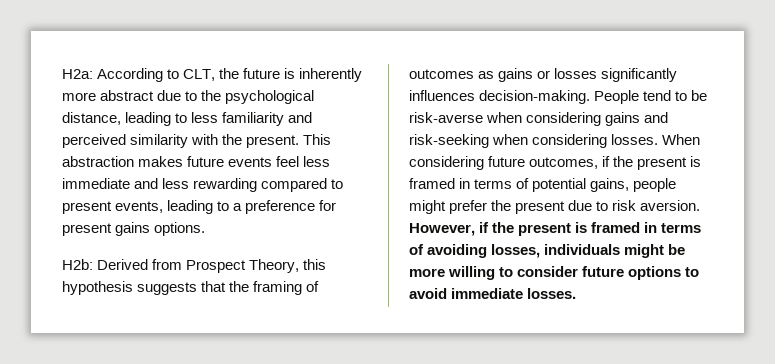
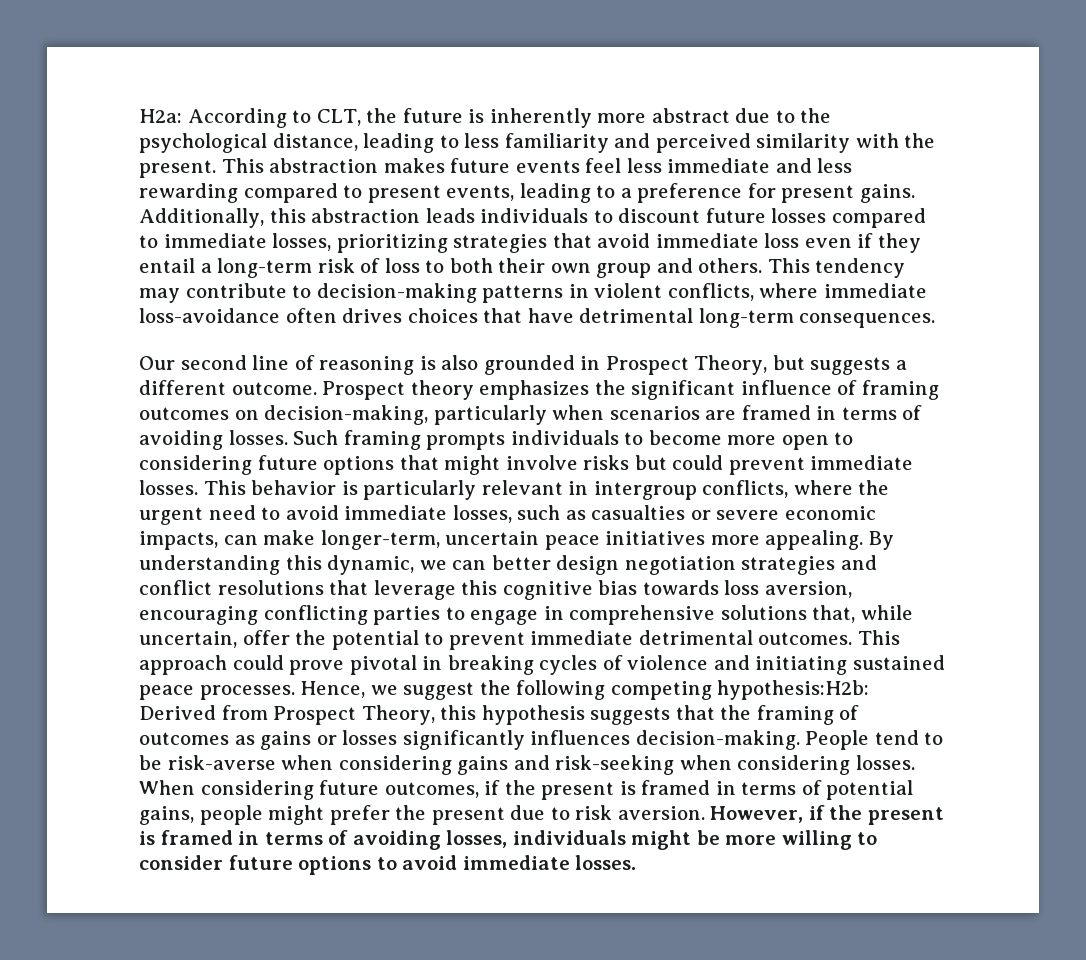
- This abstraction makes future events feel less immediate and less rewarding compared to present events, leading to a preference for present gains options.
- H2b: Derived from Prospect Theory, this hypothesis suggests that the framing of outcomes as gains or losses significantly influences decision-making.
+ This abstraction makes future events feel less immediate and less rewarding compared to present events, leading to a preference for present gains. Additionally, this abstraction leads individuals to discount future losses compared to immediate losses, prioritizing strategies that avoid immediate loss even if they entail a long-term risk of loss to both their own group and others. This tendency may contribute to decision-making patterns in violent conflicts, where immediate loss-avoidance often drives choices that have detrimental long-term consequences.
+ Our second line of reasoning is also grounded in Prospect Theory, but suggests a different outcome. Prospect theory emphasizes the significant influence of framing outcomes on decision-making, particularly when scenarios are framed in terms of avoiding losses. Such framing prompts individuals to become more open to considering future options that might involve risks but could prevent immediate losses. This behavior is particularly relevant in intergroup conflicts, where the urgent need to avoid immediate losses, such as casualties or severe economic impacts, can make longer-term, uncertain peace initiatives more appealing. By understanding this dynamic, we can better design negotiation strategies and conflict resolutions that leverage this cognitive bias towards loss aversion, encouraging conflicting parties to engage in comprehensive solutions that, while uncertain, offer the potential to prevent immediate detrimental outcomes. This approach could prove pivotal in breaking cycles of violence and initiating sustained peace processes. Hence, we suggest the following competing hypothesis:H2b: Derived from Prospect Theory, this hypothesis suggests that the framing of outcomes as gains or losses significantly influences decision-making.

